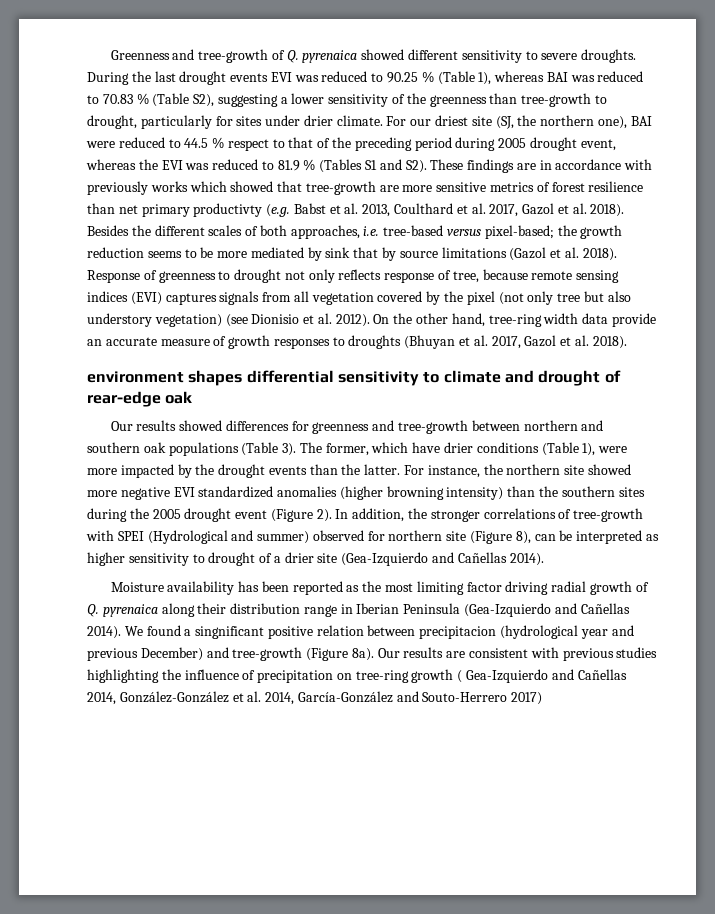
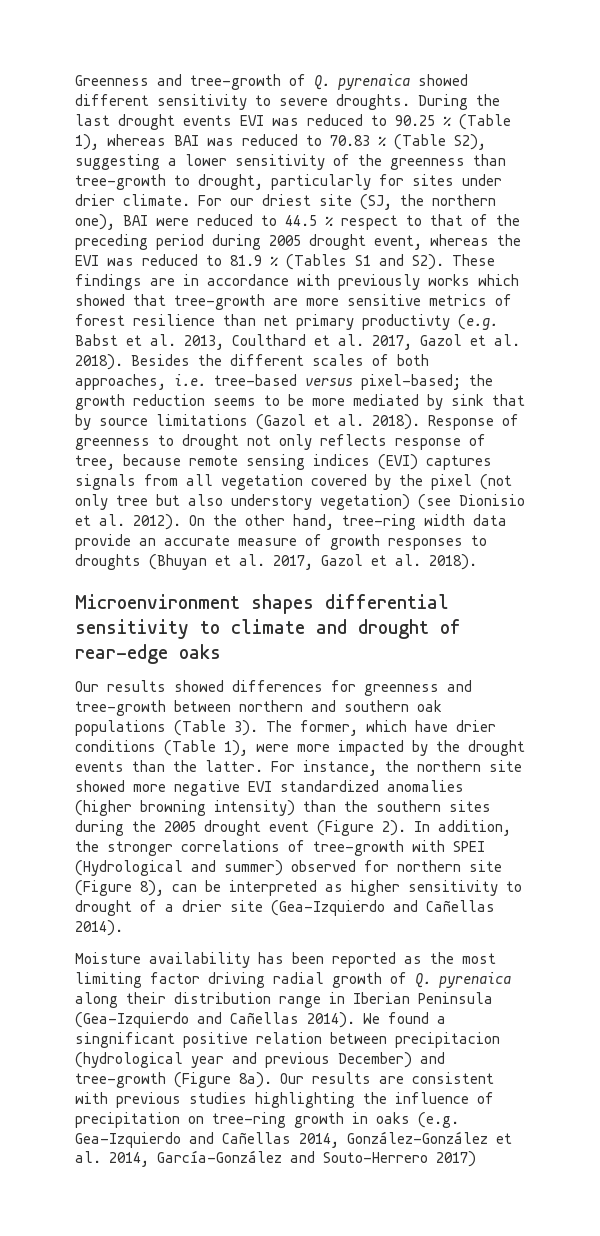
- environment shapes differential sensitivity to climate and drought of rear-edge oak
+ Microenvironment shapes differential sensitivity to climate and drought of rear-edge oaks
- Our results are consistent with previous studies highlighting the influence of precipitation on tree-ring growth ( Gea-Izquierdo and Cañellas 2014, González-González et al. 2014, García-González and Souto-Herrero 2017)
+ Our results are consistent with previous studies highlighting the influence of precipitation on tree-ring growth in oaks (e.g. Gea-Izquierdo and Cañellas 2014, González-González et al. 2014, García-González and Souto-Herrero 2017)

